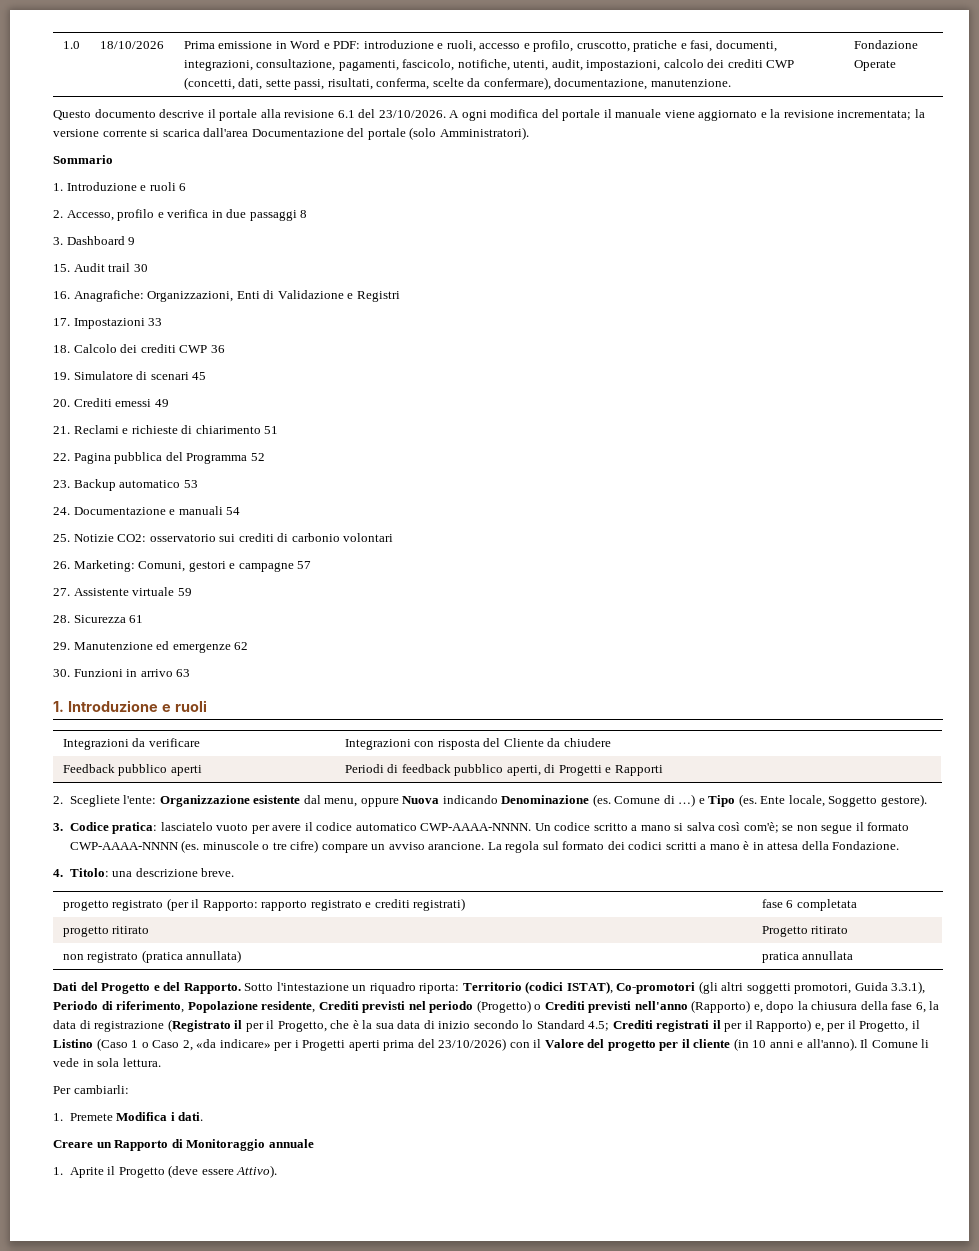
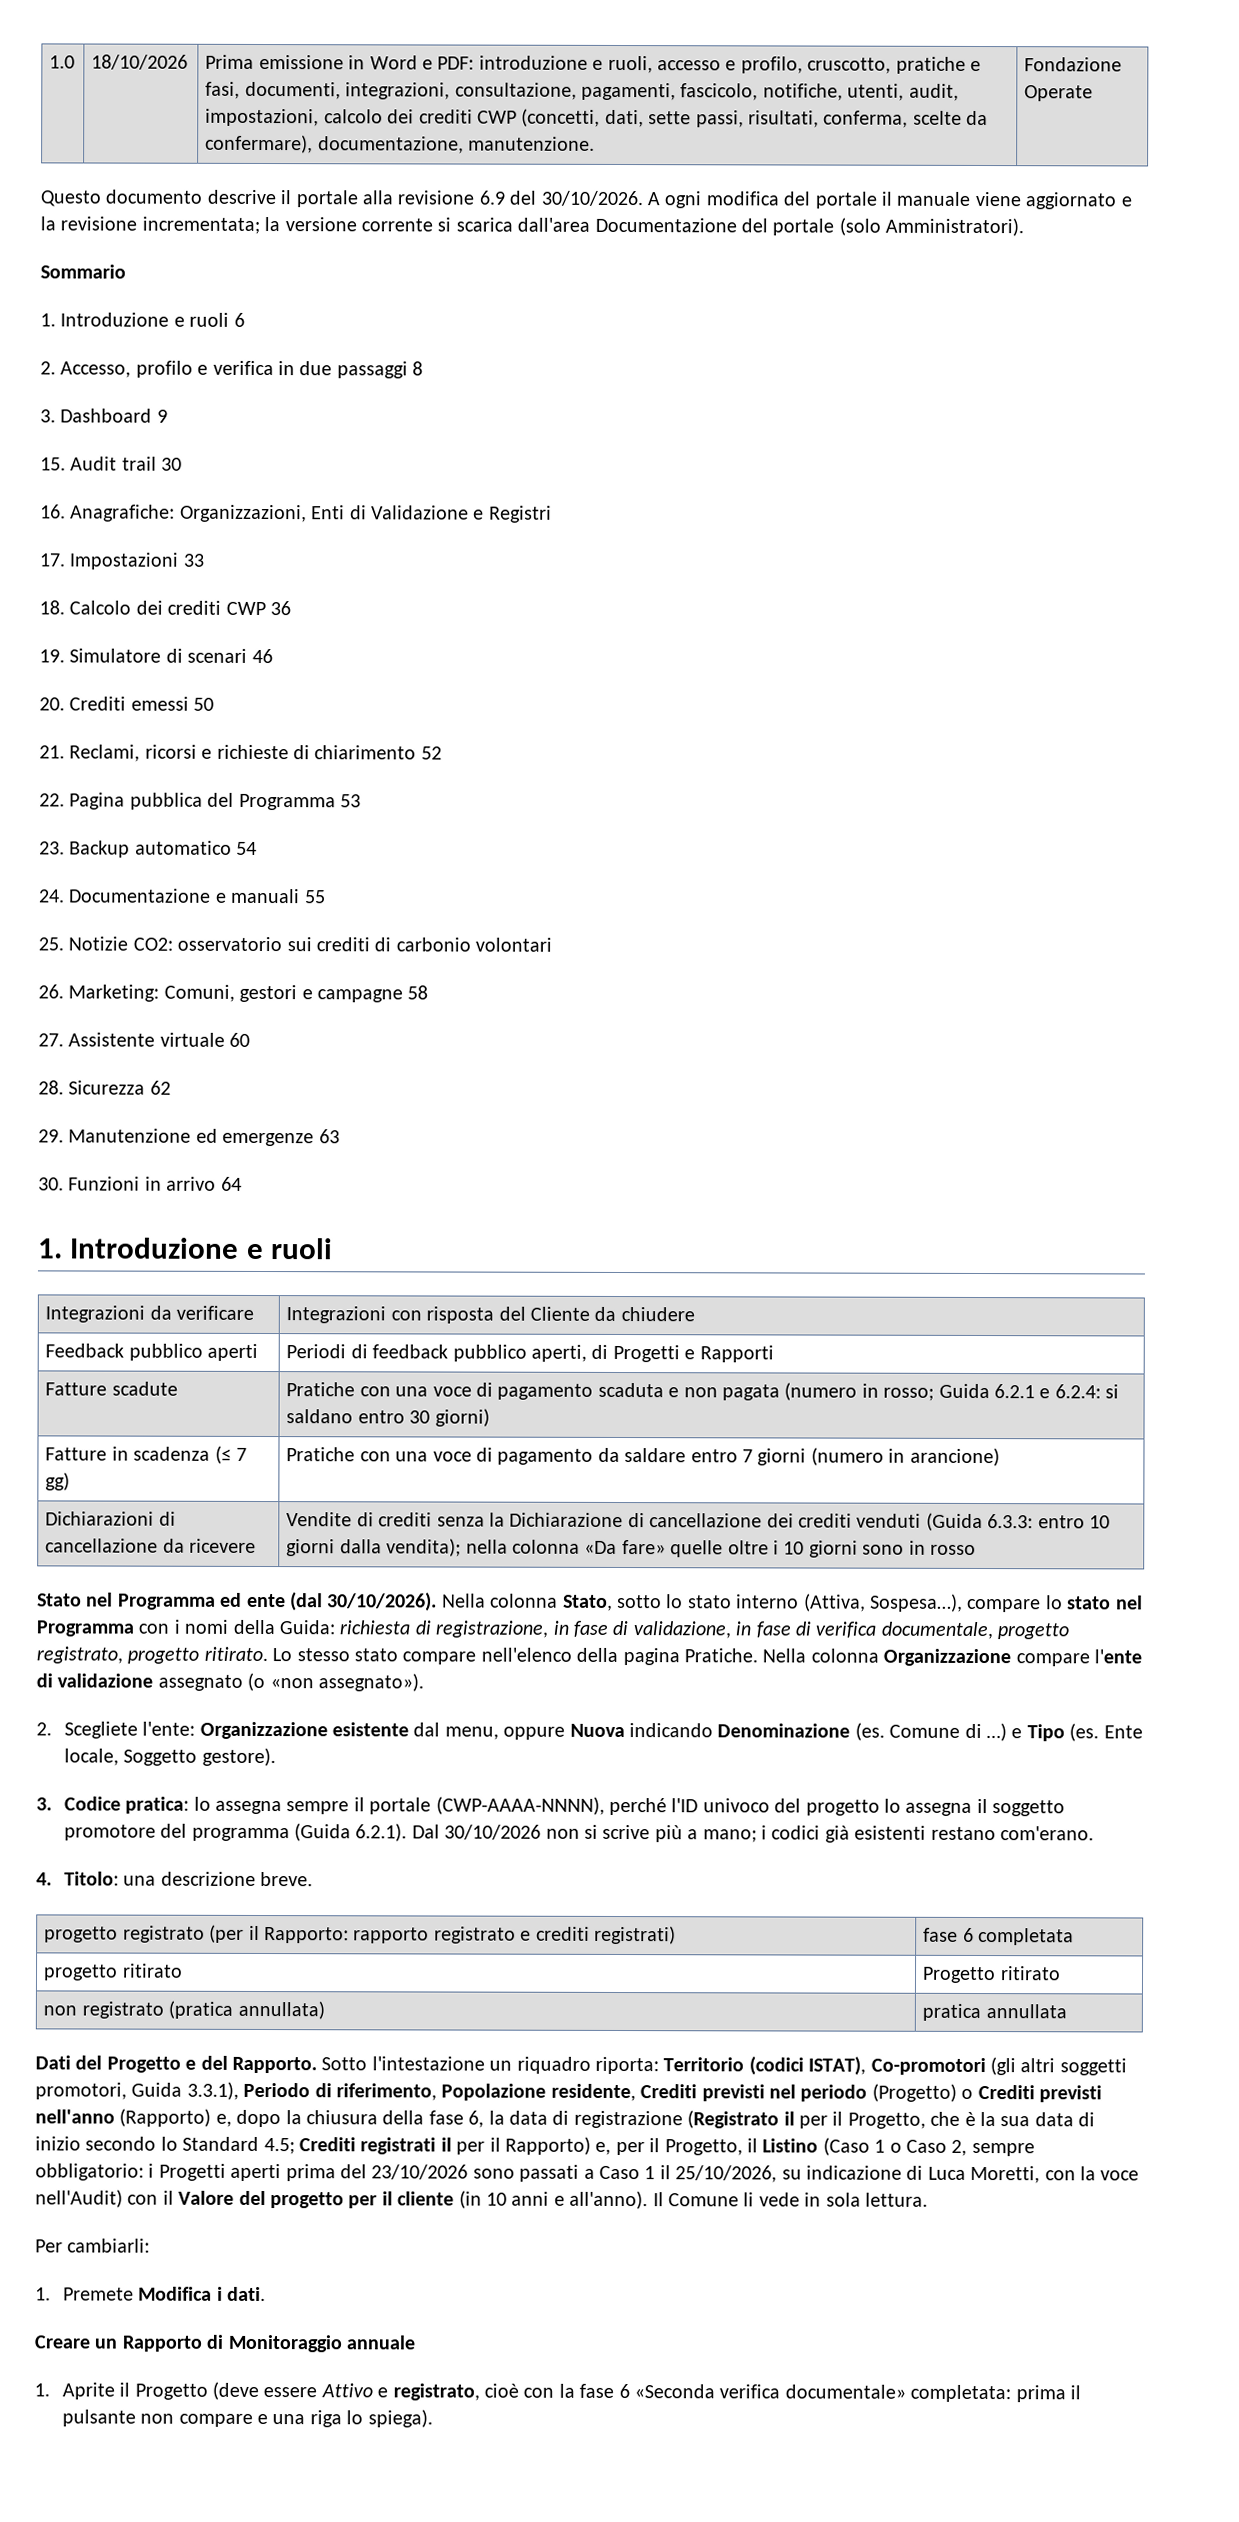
- Questo documento descrive il portale alla revisione 6.1 del 23/10/2026.
+ Questo documento descrive il portale alla revisione 6.9 del 30/10/2026.
- 19. Simulatore di scenari 45
+ 19. Simulatore di scenari 46
- 20. Crediti emessi 49
+ 20. Crediti emessi 50
- 21. Reclami e richieste di chiarimento 51
+ 21. Reclami, ricorsi e richieste di chiarimento 52
- 22. Pagina pubblica del Programma 52
+ 22. Pagina pubblica del Programma 53
- 23. Backup automatico 53
+ 23. Backup automatico 54
- 24. Documentazione e manuali 54
+ 24. Documentazione e manuali 55
- 26. Marketing: Comuni, gestori e campagne 57
+ 26. Marketing: Comuni, gestori e campagne 58
- 27. Assistente virtuale 59
+ 27. Assistente virtuale 60
- 28. Sicurezza 61
+ 28. Sicurezza 62
- 29. Manutenzione ed emergenze 62
+ 29. Manutenzione ed emergenze 63
- 30. Funzioni in arrivo 63
+ 30. Funzioni in arrivo 64
+ Fatture scadute | Pratiche con una voce di pagamento scaduta e non pagata (numero in rosso; Guida 6.2.1 e 6.2.4: si saldano entro 30 giorni)
+ Fatture in scadenza (≤ 7 gg) | Pratiche con una voce di pagamento da saldare entro 7 giorni (numero in arancione)
+ Dichiarazioni di cancellazione da ricevere | Vendite di crediti senza la Dichiarazione di cancellazione dei crediti venduti (Guida 6.3.3: entro 10 giorni dalla vendita); nella colonna «Da fare» quelle oltre i 10 giorni sono in rosso
+ Stato nel Programma ed ente (dal 30/10/2026). Nella colonna Stato, sotto lo stato interno (Attiva, Sospesa…), compare lo stato nel Programma con i nomi della Guida: richiesta di registrazione, in fase di validazione, in fase di verifica documentale, progetto registrato, progetto ritirato. Lo stesso stato compare nell'elenco della pagina Pratiche. Nella colonna Organizzazione compare l'ente di validazione assegnato (o «non assegnato»).
- 3. Codice pratica: lasciatelo vuoto per avere il codice automatico CWP-AAAA-NNNN. Un codice scritto a mano si salva così com'è; se non segue il formato CWP-AAAA-NNNN (es. minuscole o tre cifre) compare un avviso arancione. La regola sul formato dei codici scritti a mano è in attesa della Fondazione.
+ 3. Codice pratica: lo assegna sempre il portale (CWP-AAAA-NNNN), perché l'ID univoco del progetto lo assegna il soggetto promotore del programma (Guida 6.2.1). Dal 30/10/2026 non si scrive più a mano; i codici già esistenti restano com'erano.
- Crediti registrati il per il Rapporto) e, per il Progetto, il Listino (Caso 1 o Caso 2, «da indicare» per i Progetti aperti prima del 23/10/2026) con il Valore del progetto per il cliente (in 10 anni e all'anno).
+ Crediti registrati il per il Rapporto) e, per il Progetto, il Listino (Caso 1 o Caso 2, sempre obbligatorio: i Progetti aperti prima del 23/10/2026 sono passati a Caso 1 il 25/10/2026, su indicazione di Luca Moretti, con la voce nell'Audit) con il Valore del progetto per il cliente (in 10 anni e all'anno).
- 1. Aprite il Progetto (deve essere Attivo).
+ 1. Aprite il Progetto (deve essere Attivo e registrato, cioè con la fase 6 «Seconda verifica documentale» completata: prima il pulsante non compare e una riga lo spiega).

